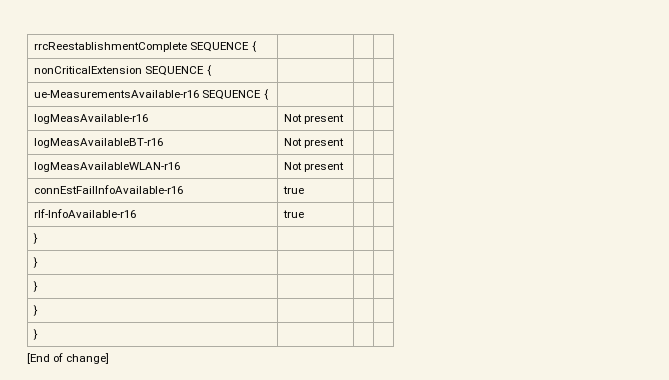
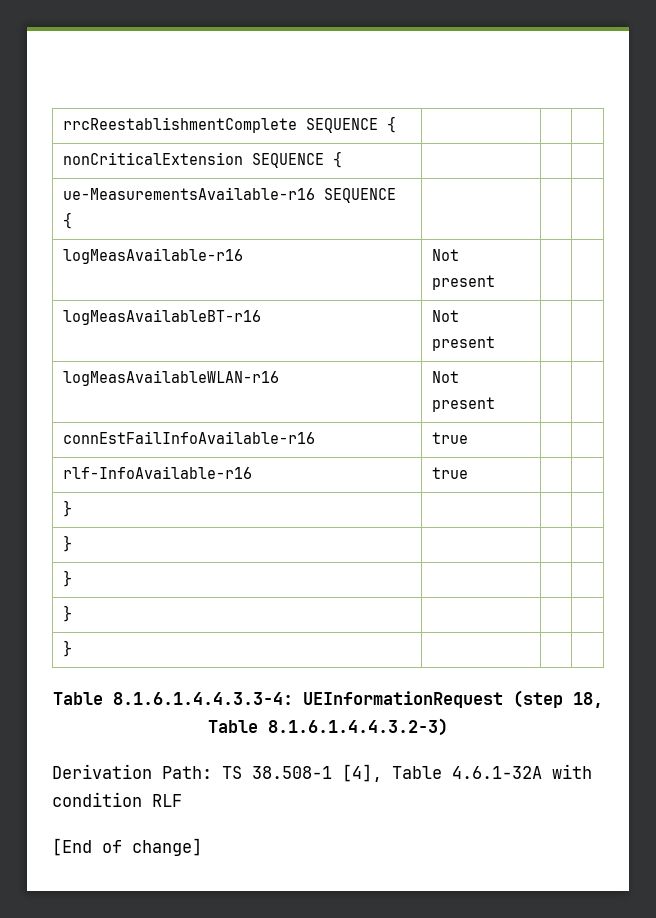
+ Table 8.1.6.1.4.4.3.3-4: UEInformationRequest (step 18, Table 8.1.6.1.4.4.3.2-3)
+ Derivation Path: TS 38.508-1 [4], Table 4.6.1-32A with condition RLF

